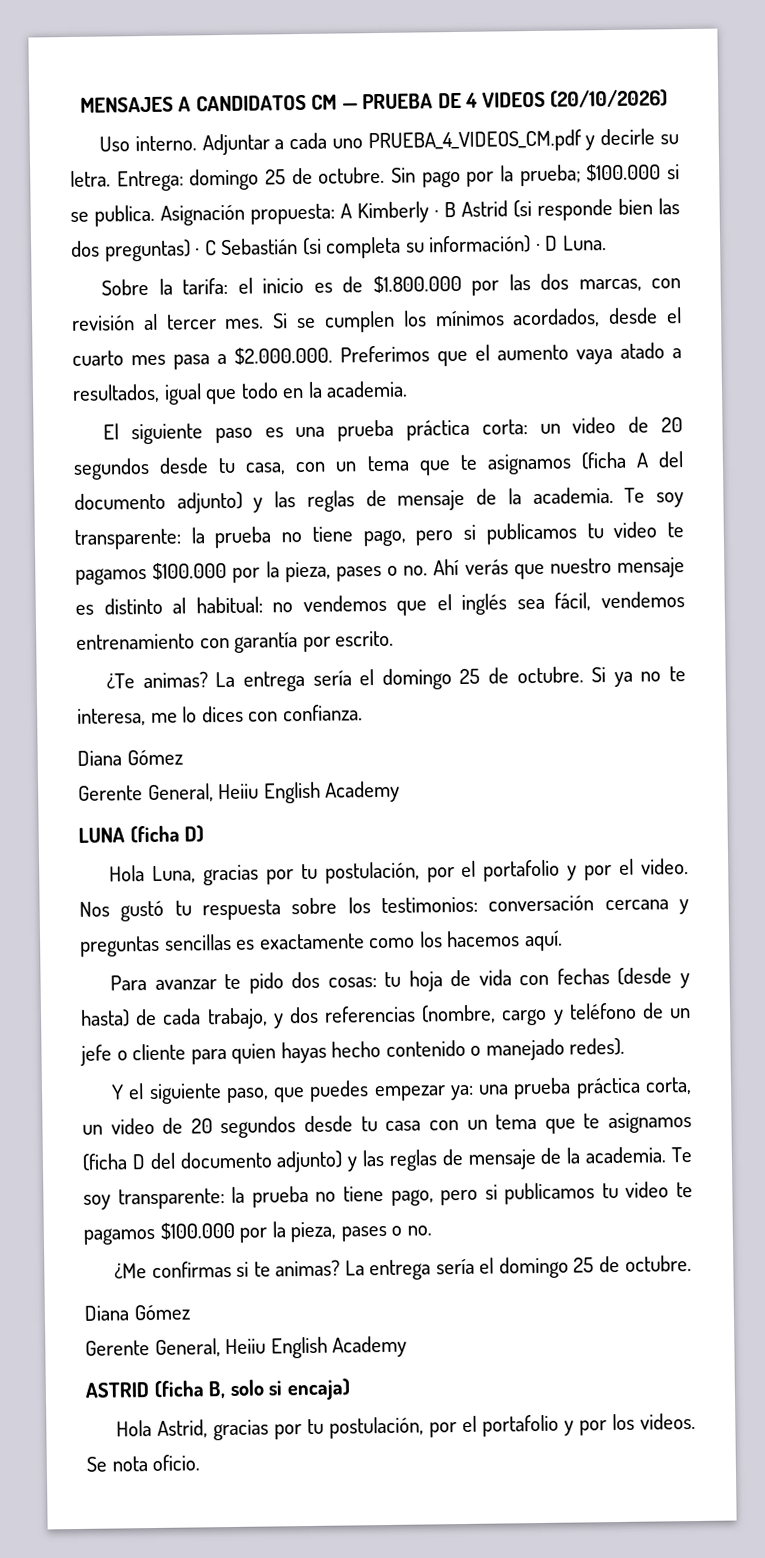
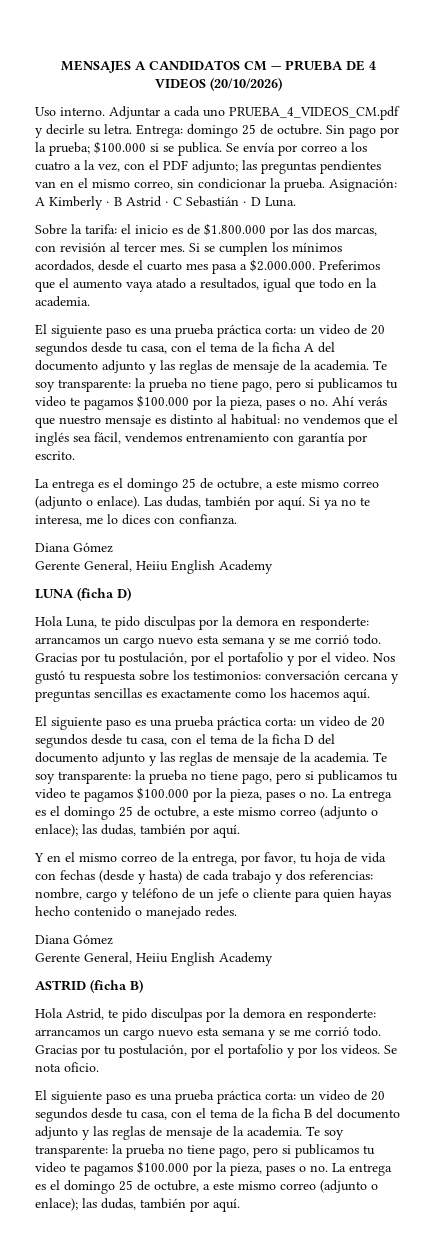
- Asignación propuesta: A Kimberly · B Astrid (si responde bien las dos preguntas) · C Sebastián (si completa su información) · D Luna.
+ Se envía por correo a los cuatro a la vez, con el PDF adjunto; las preguntas pendientes van en el mismo correo, sin condicionar la prueba. Asignación: A Kimberly · B Astrid · C Sebastián · D Luna.
- El siguiente paso es una prueba práctica corta: un video de 20 segundos desde tu casa, con un tema que te asignamos (ficha A del documento adjunto) y las reglas de mensaje de la academia.
+ El siguiente paso es una prueba práctica corta: un video de 20 segundos desde tu casa, con el tema de la ficha A del documento adjunto y las reglas de mensaje de la academia.
- ¿Te animas? La entrega sería el domingo 25 de octubre.
+ La entrega es el domingo 25 de octubre, a este mismo correo (adjunto o enlace). Las dudas, también por aquí.
- Hola Luna, gracias por tu postulación, por el portafolio y por el video.
+ Hola Luna, te pido disculpas por la demora en responderte: arrancamos un cargo nuevo esta semana y se me corrió todo. Gracias por tu postulación, por el portafolio y por el video.
- Para avanzar te pido dos cosas: tu hoja de vida con fechas (desde y hasta) de cada trabajo, y dos referencias (nombre, cargo y teléfono de un jefe o cliente para quien hayas hecho contenido o manejado redes).
- Y el siguiente paso, que puedes empezar ya: una prueba práctica corta, un video de 20 segundos desde tu casa con un tema que te asignamos (ficha D del documento adjunto) y las reglas de mensaje de la academia. Te soy transparente: la prueba no tiene pago, pero si publicamos tu video te pagamos $100.000 por la pieza, pases o no.
- ¿Me confirmas si te animas? La entrega sería el domingo 25 de octubre.
+ El siguiente paso es una prueba práctica corta: un video de 20 segundos desde tu casa, con el tema de la ficha D del documento adjunto y las reglas de mensaje de la academia. Te soy transparente: la prueba no tiene pago, pero si publicamos tu video te pagamos $100.000 por la pieza, pases o no. La entrega es el domingo 25 de octubre, a este mismo correo (adjunto o enlace); las dudas, también por aquí.
+ Y en el mismo correo de la entrega, por favor, tu hoja de vida con fechas (desde y hasta) de cada trabajo y dos referencias: nombre, cargo y teléfono de un jefe o cliente para quien hayas hecho contenido o manejado redes.
- ASTRID (ficha B, solo si encaja)
- Hola Astrid, gracias por tu postulación, por el portafolio y por los videos.
+ ASTRID (ficha B)
+ Hola Astrid, te pido disculpas por la demora en responderte: arrancamos un cargo nuevo esta semana y se me corrió todo. Gracias por tu postulación, por el portafolio y por los videos.
+ El siguiente paso es una prueba práctica corta: un video de 20 segundos desde tu casa, con el tema de la ficha B del documento adjunto y las reglas de mensaje de la academia. Te soy transparente: la prueba no tiene pago, pero si publicamos tu video te pagamos $100.000 por la pieza, pases o no. La entrega es el domingo 25 de octubre, a este mismo correo (adjunto o enlace); las dudas, también por aquí.

